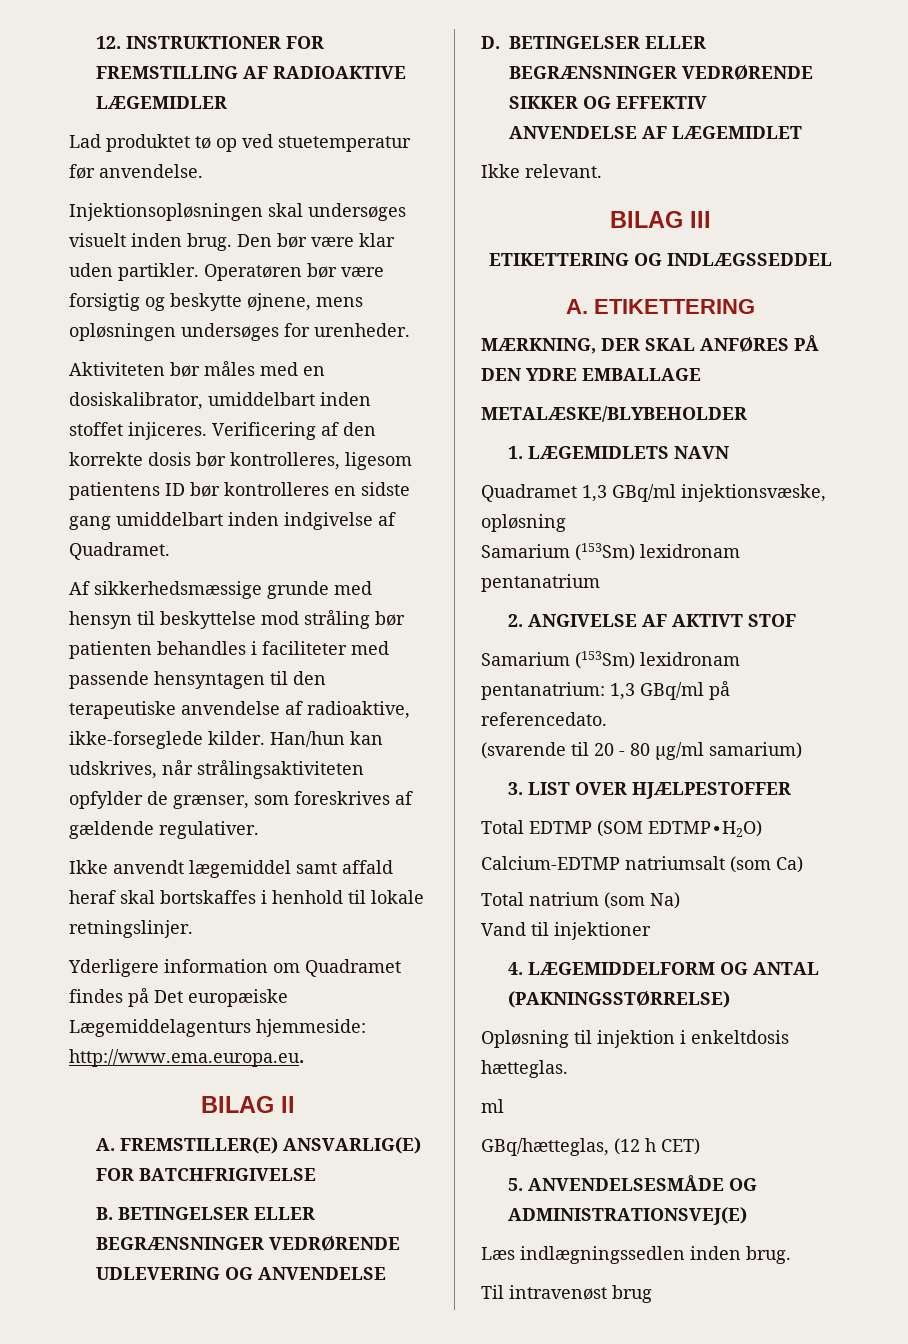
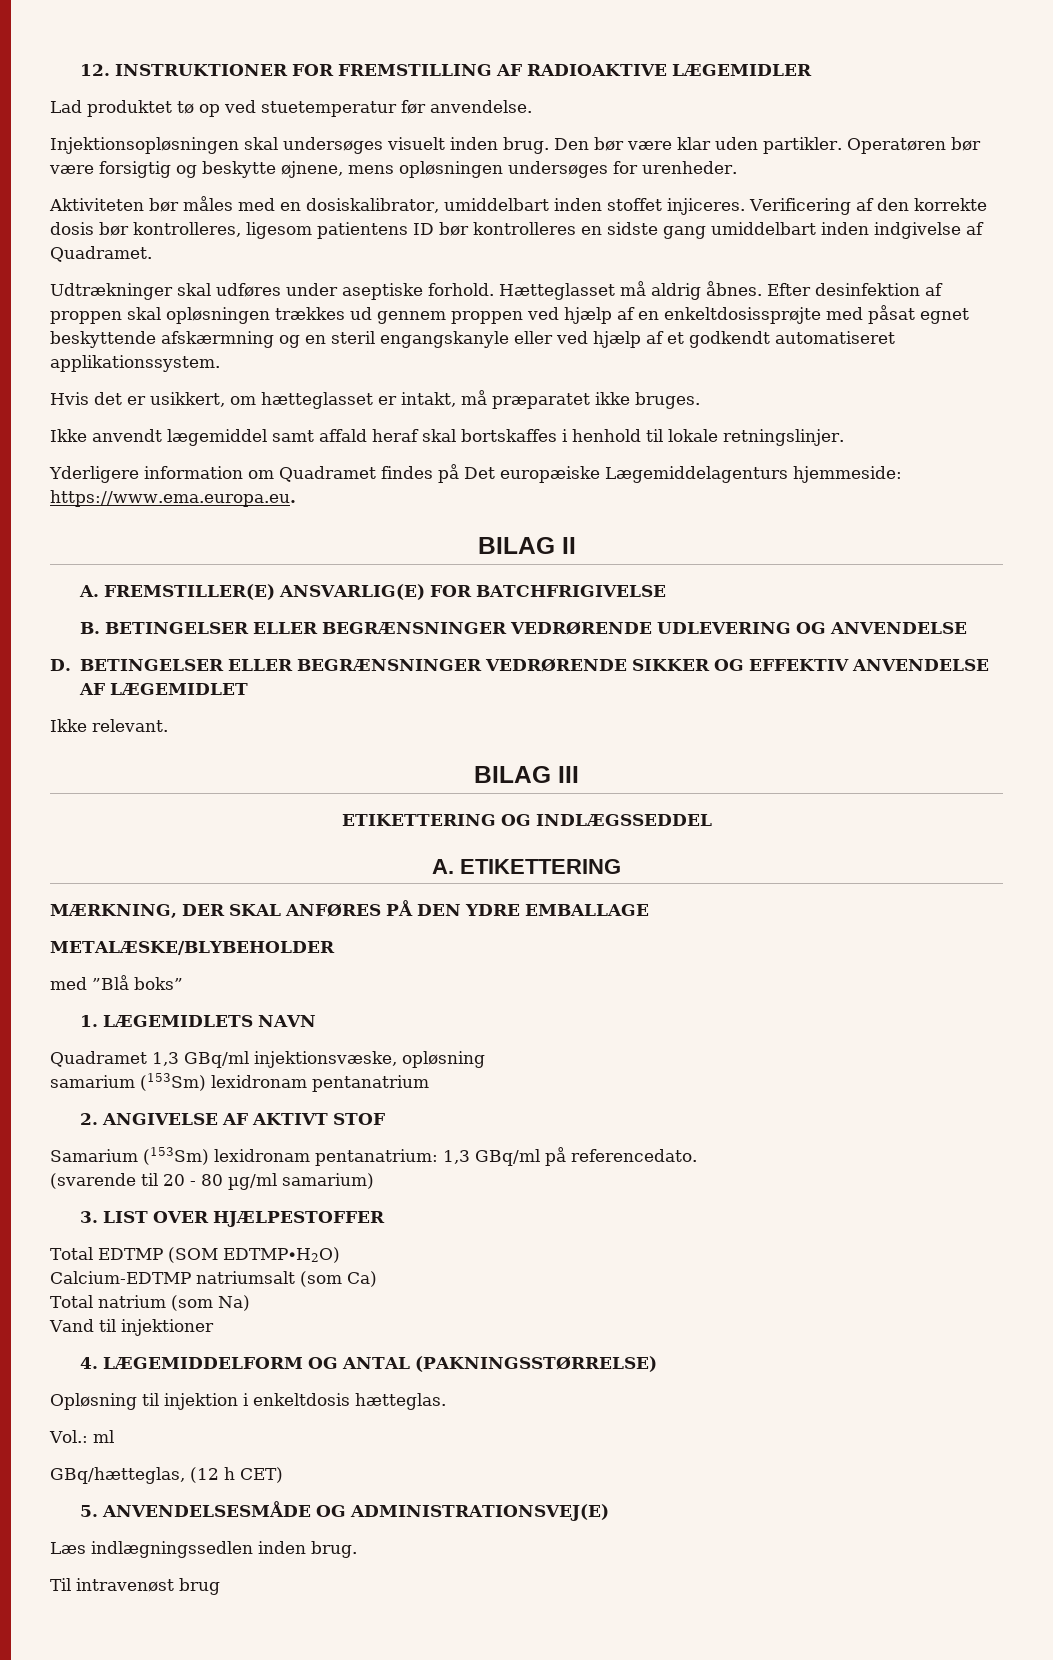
- Af sikkerhedsmæssige grunde med hensyn til beskyttelse mod stråling bør patienten behandles i faciliteter med passende hensyntagen til den terapeutiske anvendelse af radioaktive, ikke-forseglede kilder. Han/hun kan udskrives, når strålingsaktiviteten opfylder de grænser, som foreskrives af gældende regulativer.
+ Udtrækninger skal udføres under aseptiske forhold. Hætteglasset må aldrig åbnes. Efter desinfektion af proppen skal opløsningen trækkes ud gennem proppen ved hjælp af en enkeltdosissprøjte med påsat egnet beskyttende afskærmning og en steril engangskanyle eller ved hjælp af et godkendt automatiseret applikationssystem.
+ Hvis det er usikkert, om hætteglasset er intakt, må præparatet ikke bruges.
- Yderligere information om Quadramet findes på Det europæiske Lægemiddelagenturs hjemmeside: http://www.ema.europa.eu.
+ Yderligere information om Quadramet findes på Det europæiske Lægemiddelagenturs hjemmeside: https://www.ema.europa.eu.
+ med ”Blå boks”
- Samarium (153Sm) lexidronam pentanatrium
+ samarium (153Sm) lexidronam pentanatrium
- ml
+ Vol.: ml

